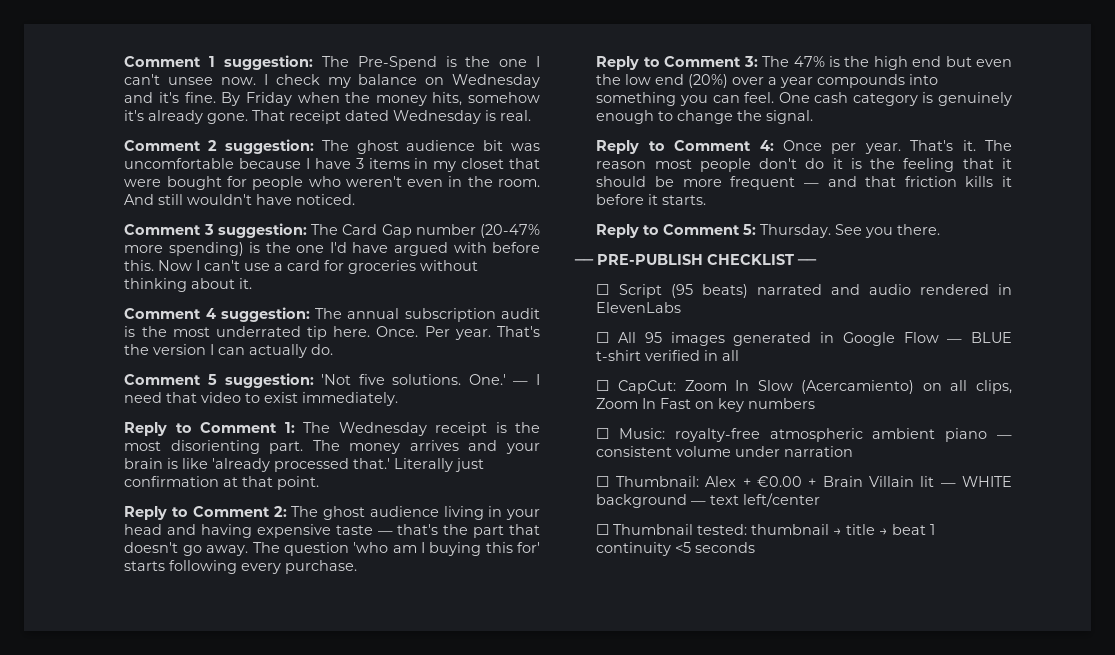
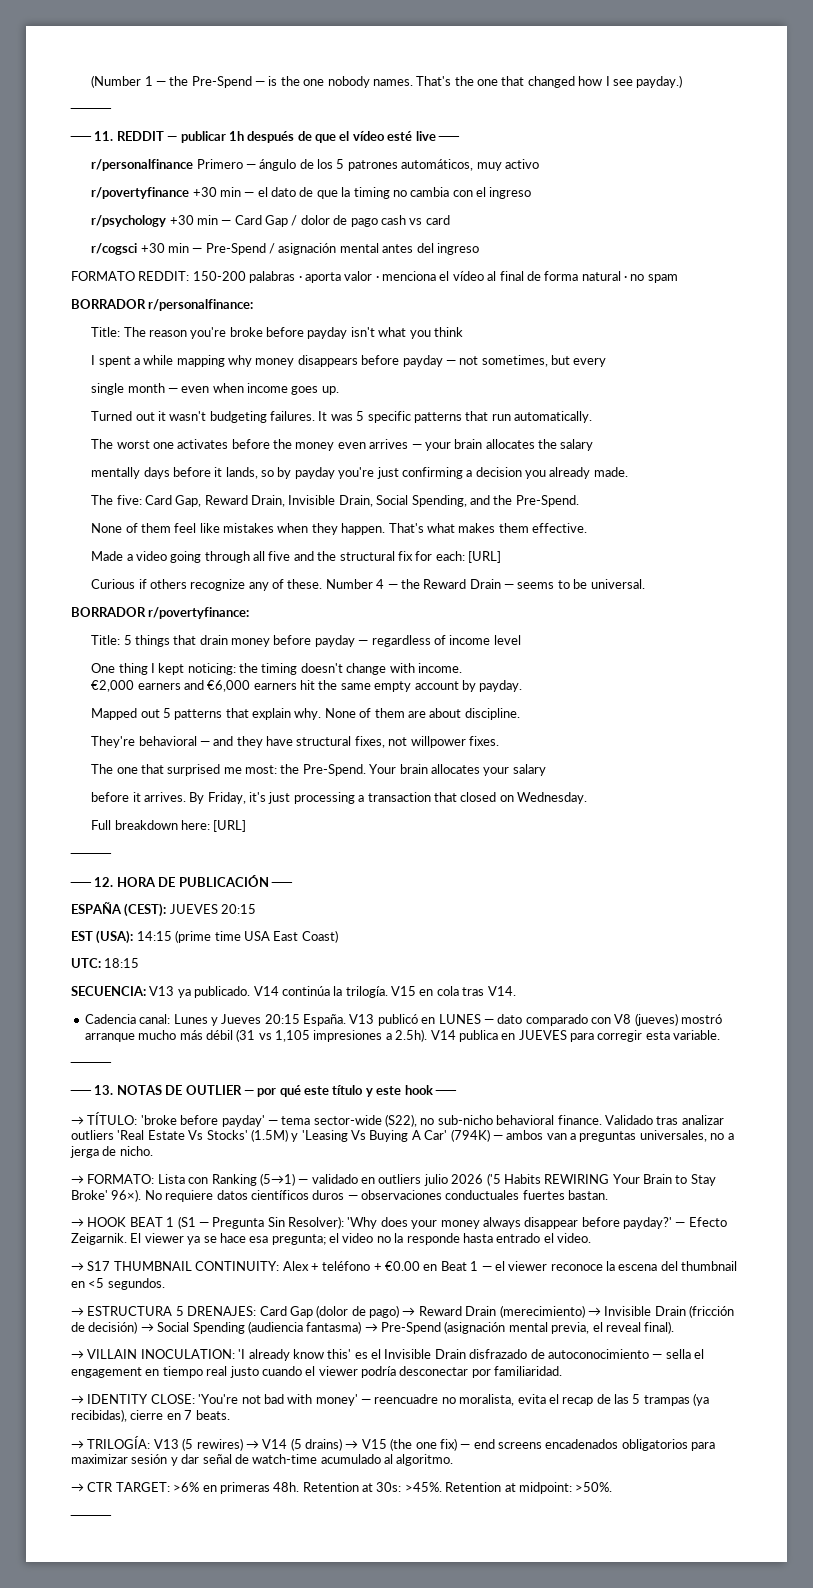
- Comment 1 suggestion: The Pre-Spend is the one I can't unsee now. I check my balance on Wednesday and it's fine. By Friday when the money hits, somehow it's already gone. That receipt dated Wednesday is real.
- Comment 2 suggestion: The ghost audience bit was uncomfortable because I have 3 items in my closet that were bought for people who weren't even in the room. And still wouldn't have noticed.
- Comment 3 suggestion: The Card Gap number (20-47% more spending) is the one I'd have argued with before this. Now I can't use a card for groceries without thinking about it.
- Comment 4 suggestion: The annual subscription audit is the most underrated tip here. Once. Per year. That's the version I can actually do.
- Comment 5 suggestion: 'Not five solutions. One.' — I need that video to exist immediately.
- Reply to Comment 1: The Wednesday receipt is the most disorienting part. The money arrives and your brain is like 'already processed that.' Literally just confirmation at that point.
- Reply to Comment 2: The ghost audience living in your head and having expensive taste — that's the part that doesn't go away. The question 'who am I buying this for' starts following every purchase.
- Reply to Comment 3: The 47% is the high end but even the low end (20%) over a year compounds into something you can feel. One cash category is genuinely enough to change the signal.
- Reply to Comment 4: Once per year. That's it. The reason most people don't do it is the feeling that it should be more frequent — and that friction kills it before it starts.
- Reply to Comment 5: Thursday. See you there.
- ── PRE-PUBLISH CHECKLIST ──
- ☐ Script (95 beats) narrated and audio rendered in ElevenLabs
- ☐ All 95 images generated in Google Flow — BLUE t-shirt verified in all
- ☐ CapCut: Zoom In Slow (Acercamiento) on all clips, Zoom In Fast on key numbers
- ☐ Music: royalty-free atmospheric ambient piano — consistent volume under narration
- ☐ Thumbnail: Alex + €0.00 + Brain Villain lit — WHITE background — text left/center
- ☐ Thumbnail tested: thumbnail → title → beat 1 continuity <5 seconds
+ (Number 1 — the Pre-Spend — is the one nobody names. That's the one that changed how I see payday.)
+ ────
+ ── 11. REDDIT — publicar 1h después de que el vídeo esté live ──
+ r/personalfinance Primero — ángulo de los 5 patrones automáticos, muy activo
+ r/povertyfinance +30 min — el dato de que la timing no cambia con el ingreso
+ r/psychology +30 min — Card Gap / dolor de pago cash vs card
+ r/cogsci +30 min — Pre-Spend / asignación mental antes del ingreso
+ FORMATO REDDIT: 150-200 palabras · aporta valor · menciona el vídeo al final de forma natural · no spam
+ BORRADOR r/personalfinance:
+ Title: The reason you're broke before payday isn't what you think
+ I spent a while mapping why money disappears before payday — not sometimes, but every
+ single month — even when income goes up.
+ Turned out it wasn't budgeting failures. It was 5 specific patterns that run automatically.
+ The worst one activates before the money even arrives — your brain allocates the salary
+ mentally days before it lands, so by payday you're just confirming a decision you already made.
+ The five: Card Gap, Reward Drain, Invisible Drain, Social Spending, and the Pre-Spend.
+ None of them feel like mistakes when they happen. That's what makes them effective.
+ Made a video going through all five and the structural fix for each: [URL]
+ Curious if others recognize any of these. Number 4 — the Reward Drain — seems to be universal.
+ BORRADOR r/povertyfinance:
+ Title: 5 things that drain money before payday — regardless of income level
+ One thing I kept noticing: the timing doesn't change with income.
+ €2,000 earners and €6,000 earners hit the same empty account by payday.
+ Mapped out 5 patterns that explain why. None of them are about discipline.
+ They're behavioral — and they have structural fixes, not willpower fixes.
+ The one that surprised me most: the Pre-Spend. Your brain allocates your salary
+ before it arrives. By Friday, it's just processing a transaction that closed on Wednesday.
+ Full breakdown here: [URL]
+ ────
+ ── 12. HORA DE PUBLICACIÓN ──
+ ESPAÑA (CEST): JUEVES 20:15
+ EST (USA): 14:15 (prime time USA East Coast)
+ UTC: 18:15
+ SECUENCIA: V13 ya publicado. V14 continúa la trilogía. V15 en cola tras V14.
+ Cadencia canal: Lunes y Jueves 20:15 España. V13 publicó en LUNES — dato comparado con V8 (jueves) mostró arranque mucho más débil (31 vs 1,105 impresiones a 2.5h). V14 publica en JUEVES para corregir esta variable.
+ ────
+ ── 13. NOTAS DE OUTLIER — por qué este título y este hook ──
+ → TÍTULO: 'broke before payday' — tema sector-wide (S22), no sub-nicho behavioral finance. Validado tras analizar outliers 'Real Estate Vs Stocks' (1.5M) y 'Leasing Vs Buying A Car' (794K) — ambos van a preguntas universales, no a jerga de nicho.
+ → FORMATO: Lista con Ranking (5→1) — validado en outliers julio 2026 ('5 Habits REWIRING Your Brain to Stay Broke' 96×). No requiere datos científicos duros — observaciones conductuales fuertes bastan.
+ → HOOK BEAT 1 (S1 — Pregunta Sin Resolver): 'Why does your money always disappear before payday?' — Efecto Zeigarnik. El viewer ya se hace esa pregunta; el video no la responde hasta entrado el video.
+ → S17 THUMBNAIL CONTINUITY: Alex + teléfono + €0.00 en Beat 1 — el viewer reconoce la escena del thumbnail en <5 segundos.
+ → ESTRUCTURA 5 DRENAJES: Card Gap (dolor de pago) → Reward Drain (merecimiento) → Invisible Drain (fricción de decisión) → Social Spending (audiencia fantasma) → Pre-Spend (asignación mental previa, el reveal final).
+ → VILLAIN INOCULATION: 'I already know this' es el Invisible Drain disfrazado de autoconocimiento — sella el engagement en tiempo real justo cuando el viewer podría desconectar por familiaridad.
+ → IDENTITY CLOSE: 'You're not bad with money' — reencuadre no moralista, evita el recap de las 5 trampas (ya recibidas), cierre en 7 beats.
+ → TRILOGÍA: V13 (5 rewires) → V14 (5 drains) → V15 (the one fix) — end screens encadenados obligatorios para maximizar sesión y dar señal de watch-time acumulado al algoritmo.
+ → CTR TARGET: >6% en primeras 48h. Retention at 30s: >45%. Retention at midpoint: >50%.
+ ────

